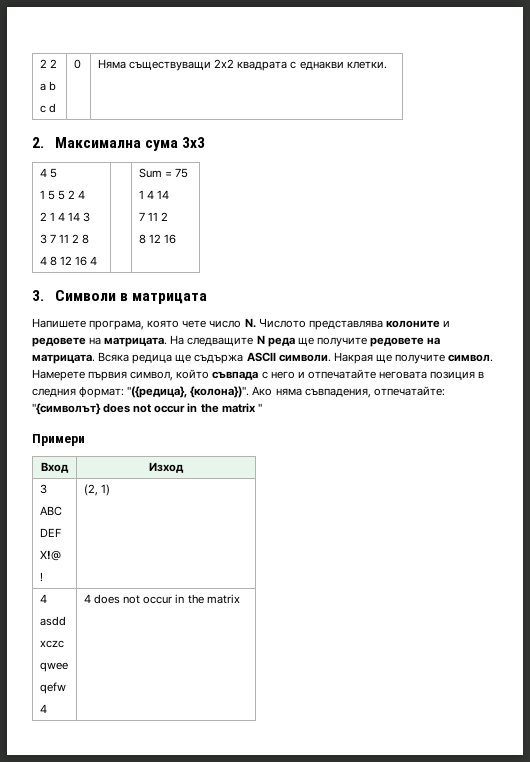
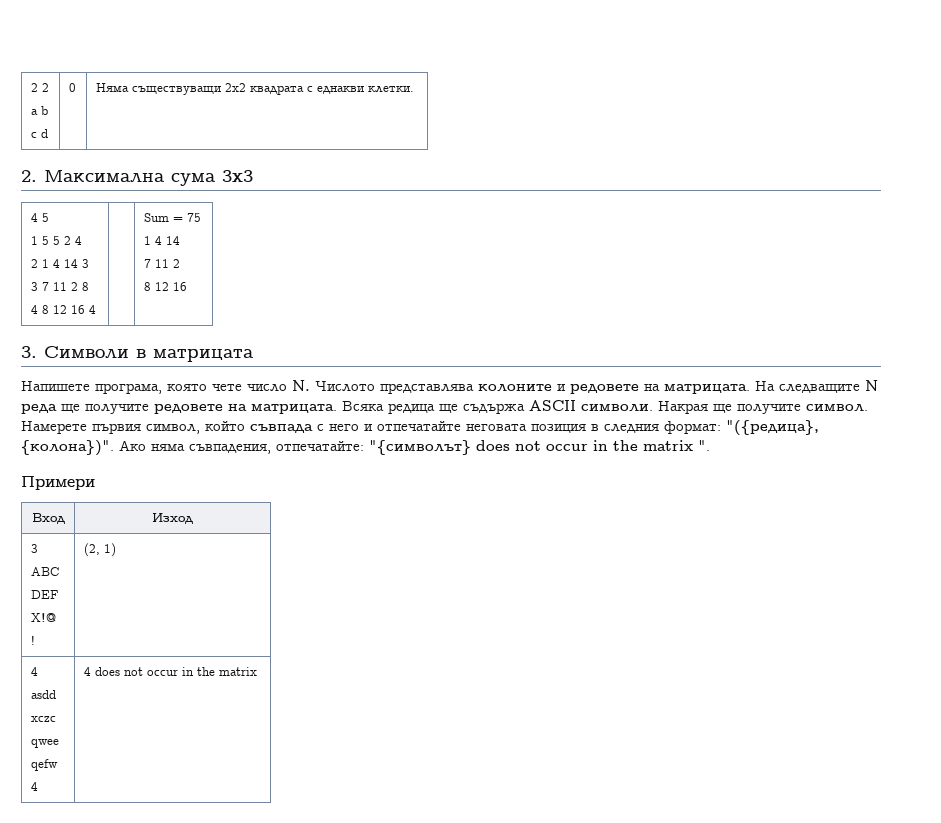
- Ако няма съвпадения, отпечатайте: "{символът} does not occur in the matrix "
+ Ако няма съвпадения, отпечатайте: "{символът} does not occur in the matrix ".

